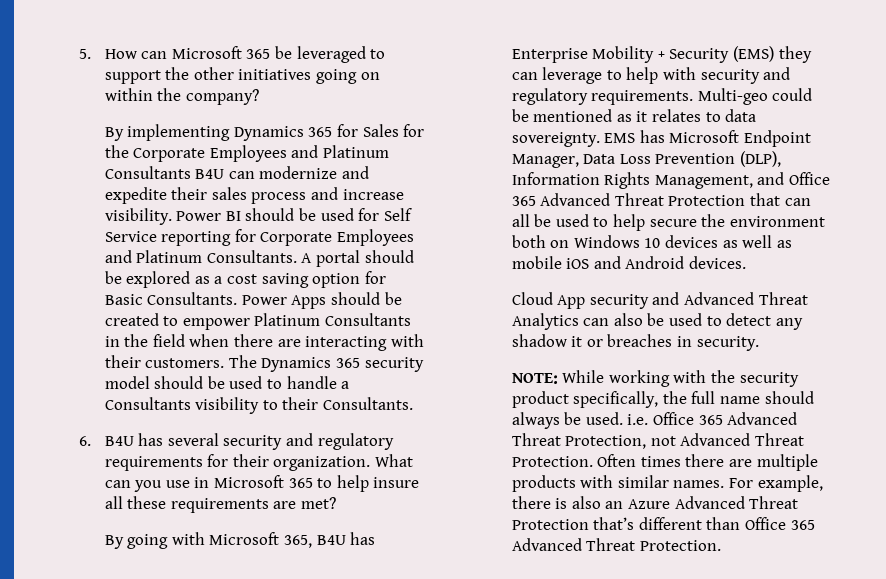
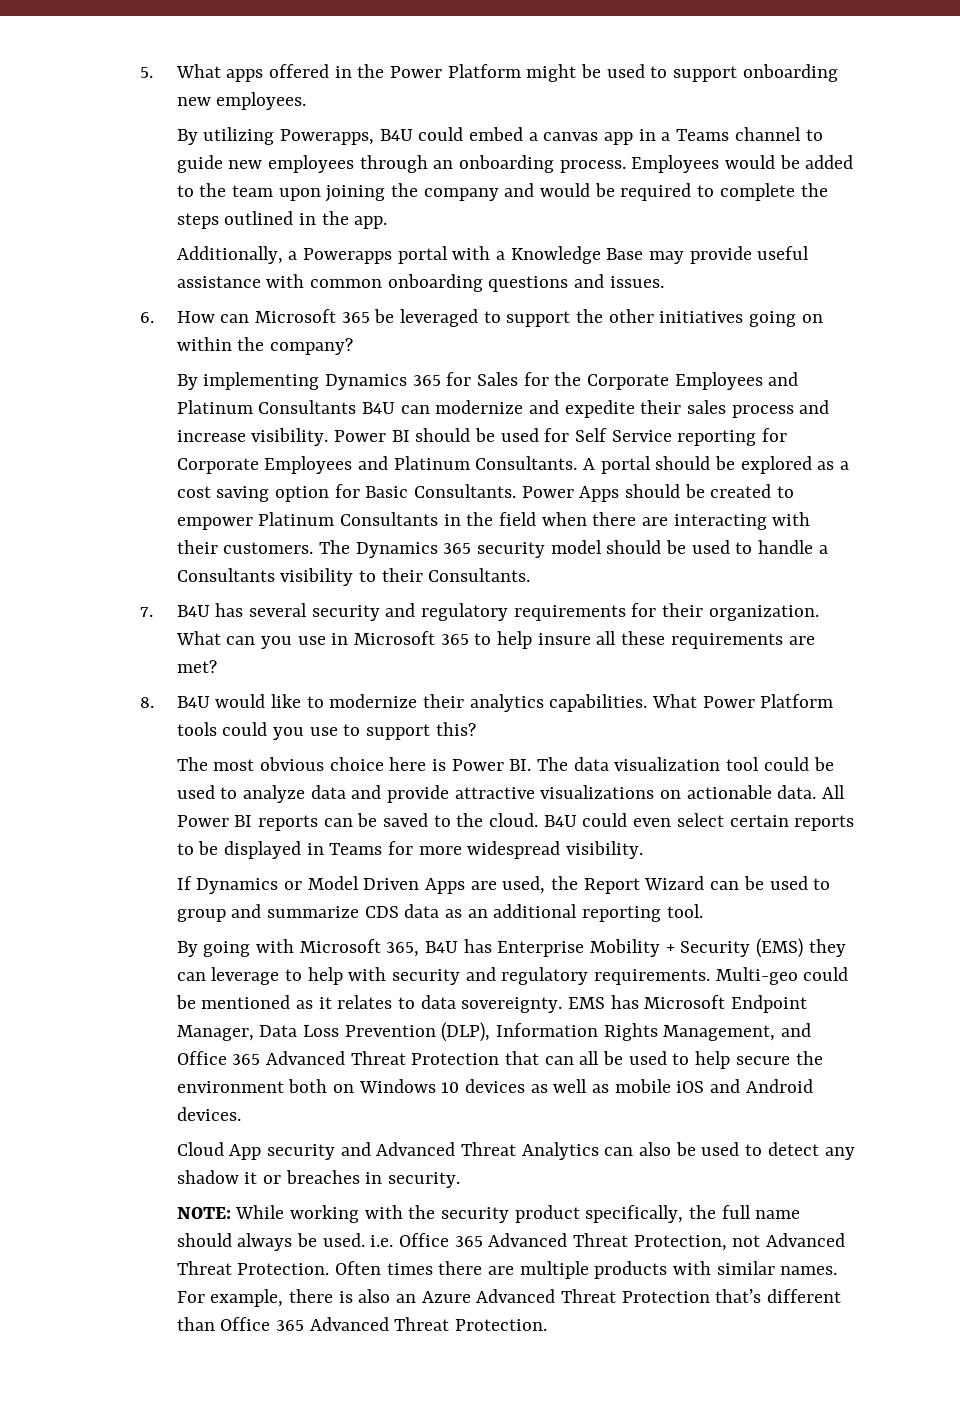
- 5. How can Microsoft 365 be leveraged to support the other initiatives going on within the company?
+ 5. What apps offered in the Power Platform might be used to support onboarding new employees.
+ By utilizing Powerapps, B4U could embed a canvas app in a Teams channel to guide new employees through an onboarding process. Employees would be added to the team upon joining the company and would be required to complete the steps outlined in the app.
+ Additionally, a Powerapps portal with a Knowledge Base may provide useful assistance with common onboarding questions and issues.
+ 6. How can Microsoft 365 be leveraged to support the other initiatives going on within the company?
- 6. B4U has several security and regulatory requirements for their organization.
+ 7. B4U has several security and regulatory requirements for their organization.
+ 8. B4U would like to modernize their analytics capabilities. What Power Platform tools could you use to support this?
+ The most obvious choice here is Power BI. The data visualization tool could be used to analyze data and provide attractive visualizations on actionable data. All Power BI reports can be saved to the cloud. B4U could even select certain reports to be displayed in Teams for more widespread visibility.
+ If Dynamics or Model Driven Apps are used, the Report Wizard can be used to group and summarize CDS data as an additional reporting tool.

